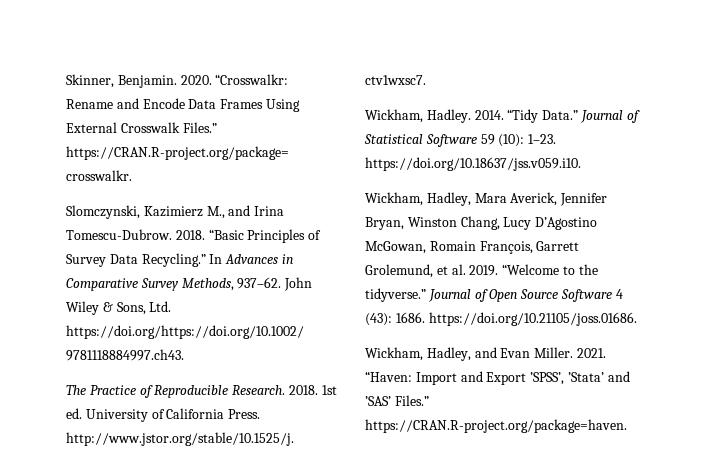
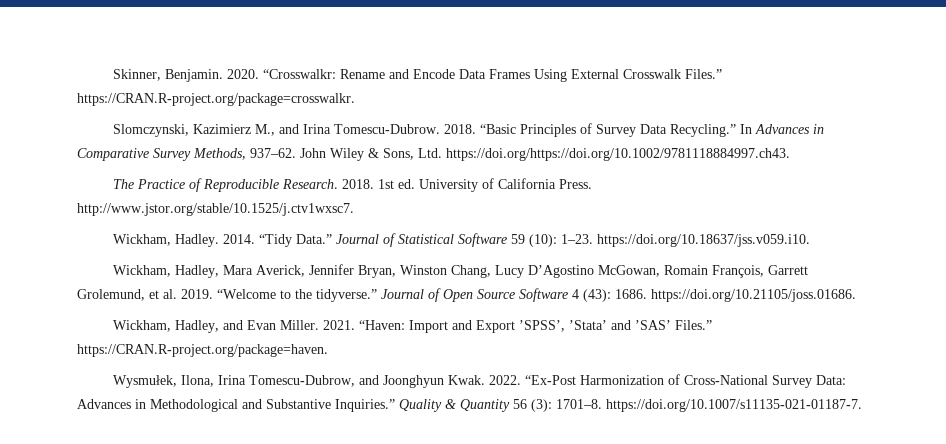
+ Wysmułek, Ilona, Irina Tomescu-Dubrow, and Joonghyun Kwak. 2022. “Ex-Post Harmonization of Cross-National Survey Data: Advances in Methodological and Substantive Inquiries.” Quality & Quantity 56 (3): 1701–8. https://doi.org/10.1007/s11135-021-01187-7.

